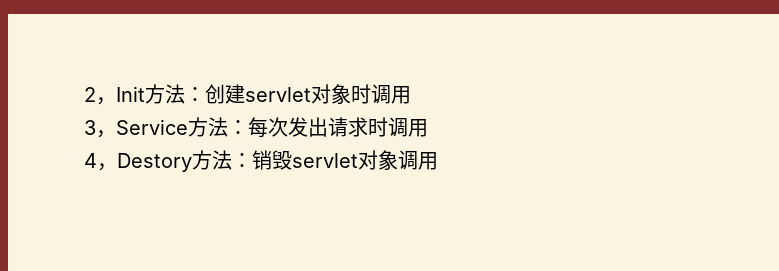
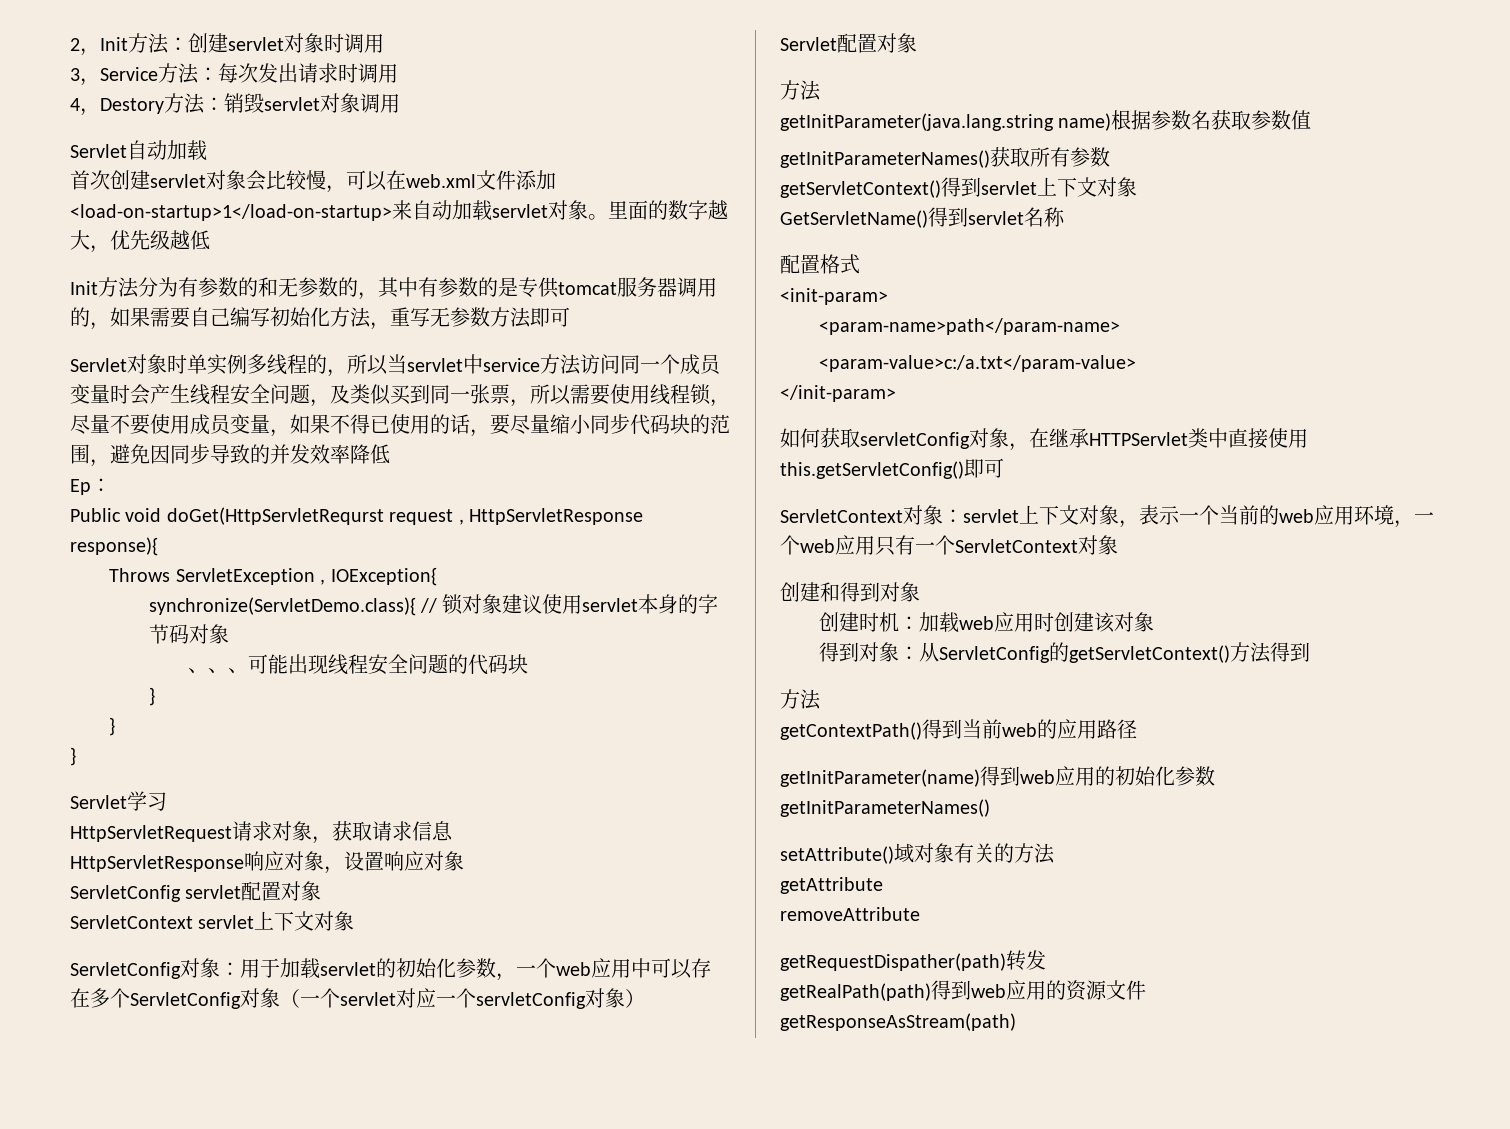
+ Servlet自动加载
+ 首次创建servlet对象会比较慢，可以在web.xml文件添加<load-on-startup>1</load-on-startup>来自动加载servlet对象。里面的数字越大，优先级越低
+ Init方法分为有参数的和无参数的，其中有参数的是专供tomcat服务器调用的，如果需要自己编写初始化方法，重写无参数方法即可
+ Servlet对象时单实例多线程的，所以当servlet中service方法访问同一个成员变量时会产生线程安全问题，及类似买到同一张票，所以需要使用线程锁，尽量不要使用成员变量，如果不得已使用的话，要尽量缩小同步代码块的范围，避免因同步导致的并发效率降低
+ Ep：
+ Public void doGet(HttpServletRequrst request , HttpServletResponse response){
+ Throws ServletException , IOException{
+ synchronize(ServletDemo.class){ // 锁对象建议使用servlet本身的字节码对象
+ 、、、可能出现线程安全问题的代码块
+ }
+ }
+ }
+ Servlet学习
+ HttpServletRequest请求对象，获取请求信息
+ HttpServletResponse响应对象，设置响应对象
+ ServletConfig servlet配置对象
+ ServletContext servlet上下文对象
+ ServletConfig对象：用于加载servlet的初始化参数，一个web应用中可以存在多个ServletConfig对象（一个servlet对应一个servletConfig对象）
+ Servlet配置对象
+ 方法
+ getInitParameter(java.lang.string name)根据参数名获取参数值
+ getInitParameterNames()获取所有参数
+ getServletContext()得到servlet上下文对象
+ GetServletName()得到servlet名称
+ 配置格式
+ <init-param>
+ <param-name>path</param-name>
+ <param-value>c:/a.txt</param-value>
+ </init-param>
+ 如何获取servletConfig对象，在继承HTTPServlet类中直接使用this.getServletConfig()即可
+ ServletContext对象：servlet上下文对象，表示一个当前的web应用环境，一个web应用只有一个ServletContext对象
+ 创建和得到对象
+ 创建时机：加载web应用时创建该对象
+ 得到对象：从ServletConfig的getServletContext()方法得到
+ 方法
+ getContextPath()得到当前web的应用路径
+ getInitParameter(name)得到web应用的初始化参数
+ getInitParameterNames()
+ setAttribute()域对象有关的方法
+ getAttribute
+ removeAttribute
+ getRequestDispather(path)转发
+ getRealPath(path)得到web应用的资源文件
+ getResponseAsStream(path)

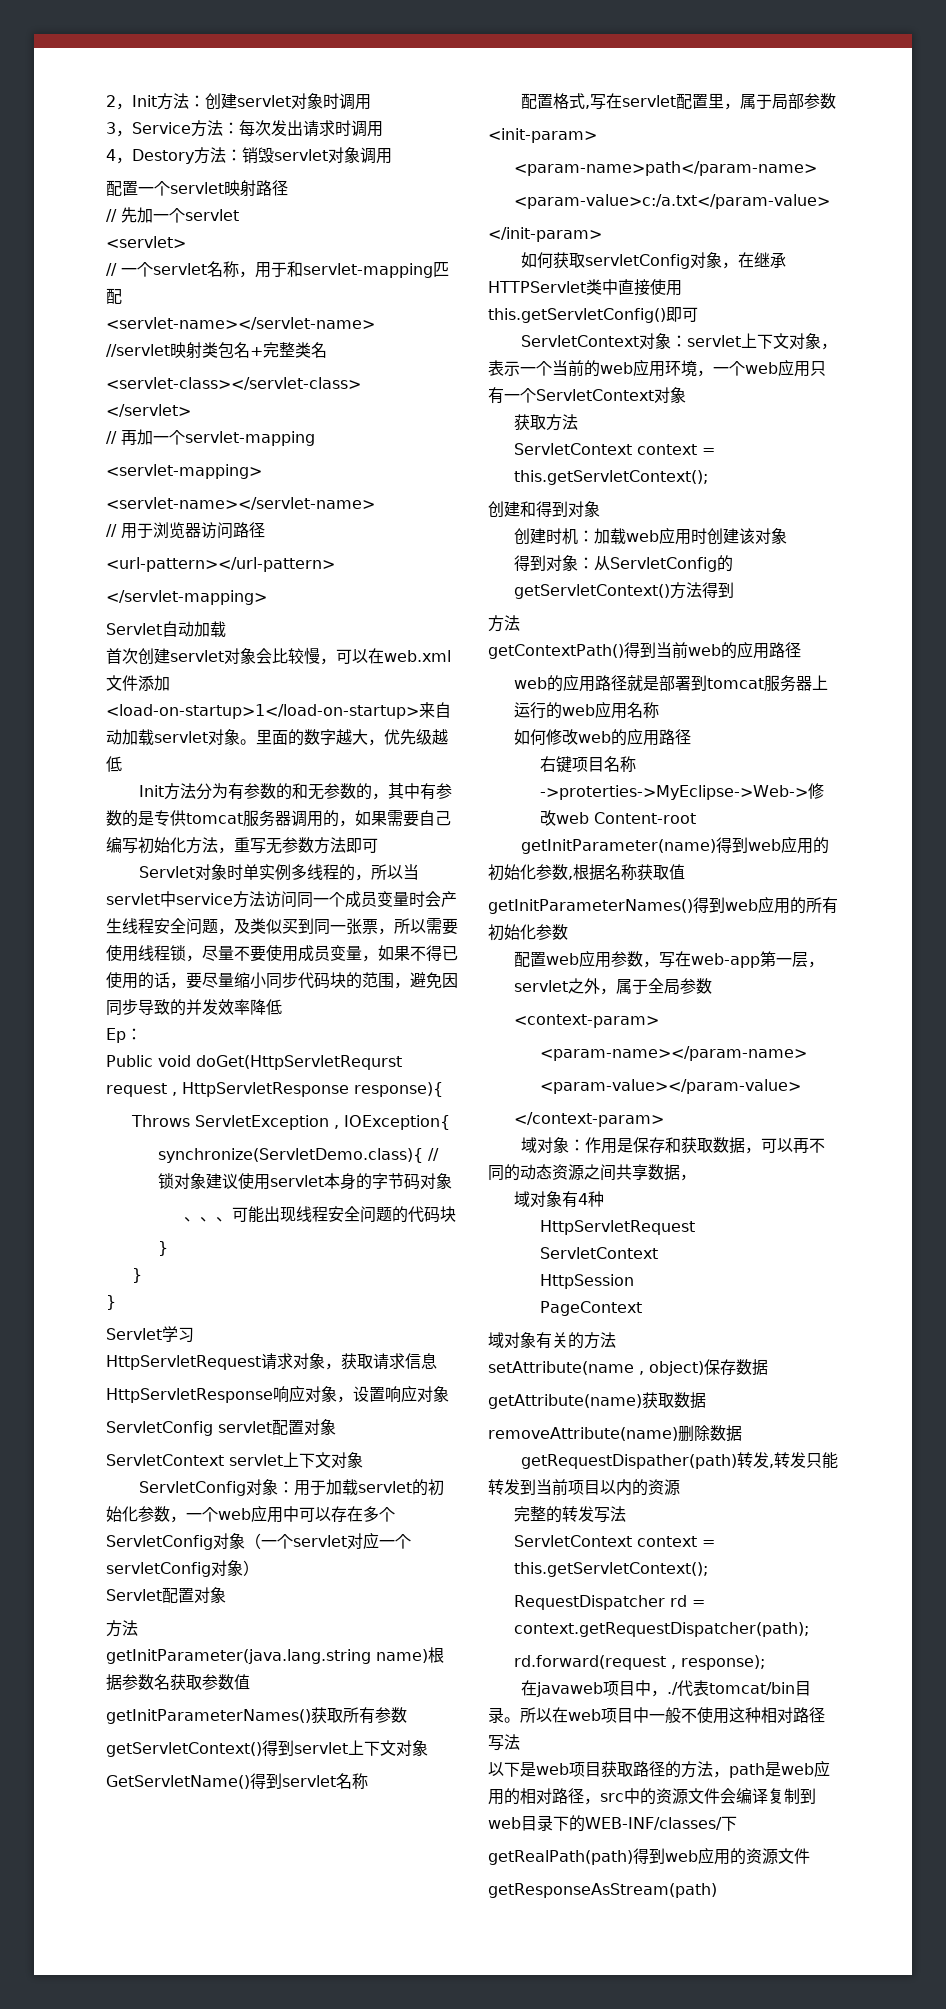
+ 配置一个servlet映射路径
+ // 先加一个servlet
+ <servlet>
+ // 一个servlet名称，用于和servlet-mapping匹配
+ <servlet-name></servlet-name>
+ //servlet映射类包名+完整类名
+ <servlet-class></servlet-class>
+ </servlet>
+ // 再加一个servlet-mapping
+ <servlet-mapping>
+ <servlet-name></servlet-name>
+ // 用于浏览器访问路径
+ <url-pattern></url-pattern>
+ </servlet-mapping>
- 配置格式
+ 配置格式,写在servlet配置里，属于局部参数
+ 获取方法
+ ServletContext context = this.getServletContext();
+ web的应用路径就是部署到tomcat服务器上运行的web应用名称
+ 如何修改web的应用路径
+ 右键项目名称->proterties->MyEclipse->Web->修改web Content-root
- getInitParameter(name)得到web应用的初始化参数
- getInitParameterNames()
- setAttribute()域对象有关的方法
- getAttribute
- removeAttribute
- getRequestDispather(path)转发
+ getInitParameter(name)得到web应用的初始化参数,根据名称获取值
+ getInitParameterNames()得到web应用的所有初始化参数
+ 配置web应用参数，写在web-app第一层，servlet之外，属于全局参数
+ <context-param>
+ <param-name></param-name>
+ <param-value></param-value>
+ </context-param>
+ 域对象：作用是保存和获取数据，可以再不同的动态资源之间共享数据，
+ 域对象有4种
+ HttpServletRequest
+ ServletContext
+ HttpSession
+ PageContext
+ 域对象有关的方法
+ setAttribute(name , object)保存数据
+ getAttribute(name)获取数据
+ removeAttribute(name)删除数据
+ getRequestDispather(path)转发,转发只能转发到当前项目以内的资源
+ 完整的转发写法
+ ServletContext context = this.getServletContext();
+ RequestDispatcher rd = context.getRequestDispatcher(path);
+ rd.forward(request , response);
+ 在javaweb项目中，./代表tomcat/bin目录。所以在web项目中一般不使用这种相对路径写法
+ 以下是web项目获取路径的方法，path是web应用的相对路径，src中的资源文件会编译复制到web目录下的WEB-INF/classes/下

